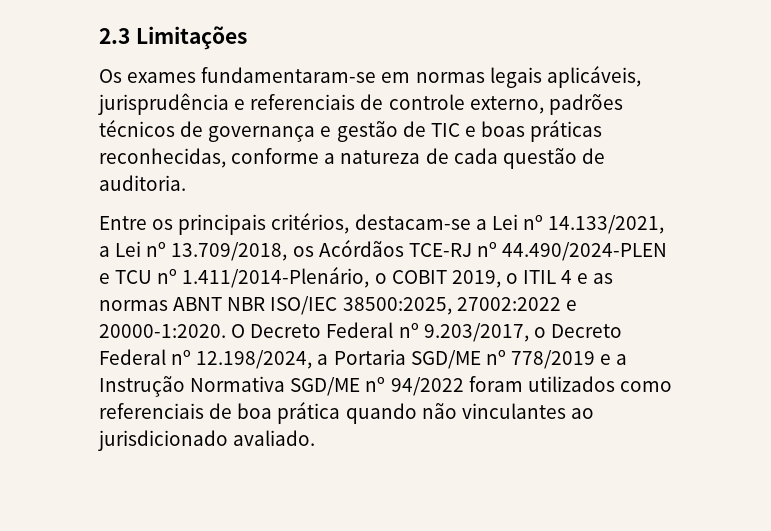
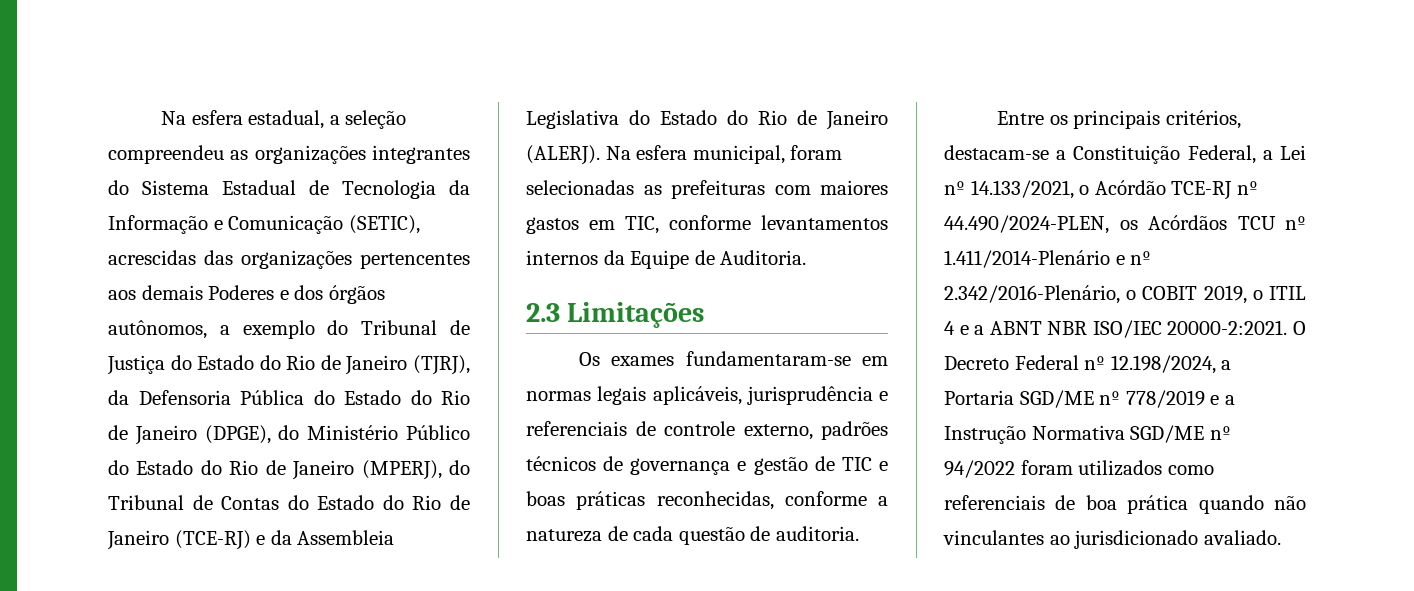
+ Na esfera estadual, a seleção compreendeu as organizações integrantes do Sistema Estadual de Tecnologia da Informação e Comunicação (SETIC), acrescidas das organizações pertencentes aos demais Poderes e dos órgãos autônomos, a exemplo do Tribunal de Justiça do Estado do Rio de Janeiro (TJRJ), da Defensoria Pública do Estado do Rio de Janeiro (DPGE), do Ministério Público do Estado do Rio de Janeiro (MPERJ), do Tribunal de Contas do Estado do Rio de Janeiro (TCE-RJ) e da Assembleia Legislativa do Estado do Rio de Janeiro (ALERJ). Na esfera municipal, foram selecionadas as prefeituras com maiores gastos em TIC, conforme levantamentos internos da Equipe de Auditoria.
- Entre os principais critérios, destacam-se a Lei nº 14.133/2021, a Lei nº 13.709/2018, os Acórdãos TCE-RJ nº 44.490/2024-PLEN e TCU nº 1.411/2014-Plenário, o COBIT 2019, o ITIL 4 e as normas ABNT NBR ISO/IEC 38500:2025, 27002:2022 e 20000-1:2020. O Decreto Federal nº 9.203/2017, o Decreto Federal nº 12.198/2024, a Portaria SGD/ME nº 778/2019 e a Instrução Normativa SGD/ME nº 94/2022 foram utilizados como referenciais de boa prática quando não vinculantes ao jurisdicionado avaliado.
+ Entre os principais critérios, destacam-se a Constituição Federal, a Lei nº 14.133/2021, o Acórdão TCE-RJ nº 44.490/2024-PLEN, os Acórdãos TCU nº 1.411/2014-Plenário e nº 2.342/2016-Plenário, o COBIT 2019, o ITIL 4 e a ABNT NBR ISO/IEC 20000-2:2021. O Decreto Federal nº 12.198/2024, a Portaria SGD/ME nº 778/2019 e a Instrução Normativa SGD/ME nº 94/2022 foram utilizados como referenciais de boa prática quando não vinculantes ao jurisdicionado avaliado.

